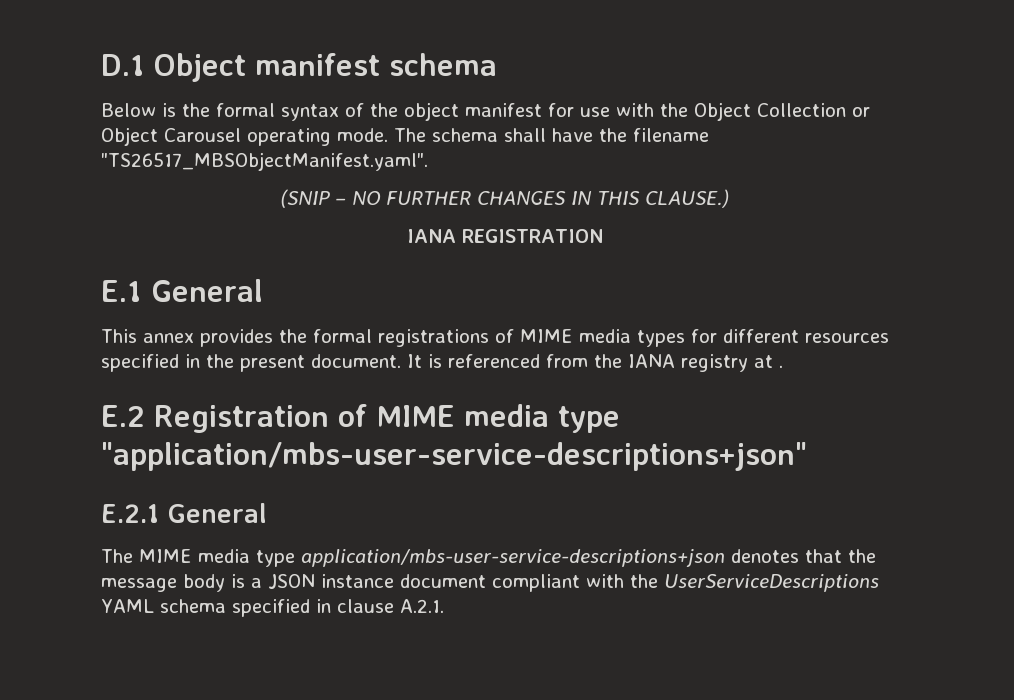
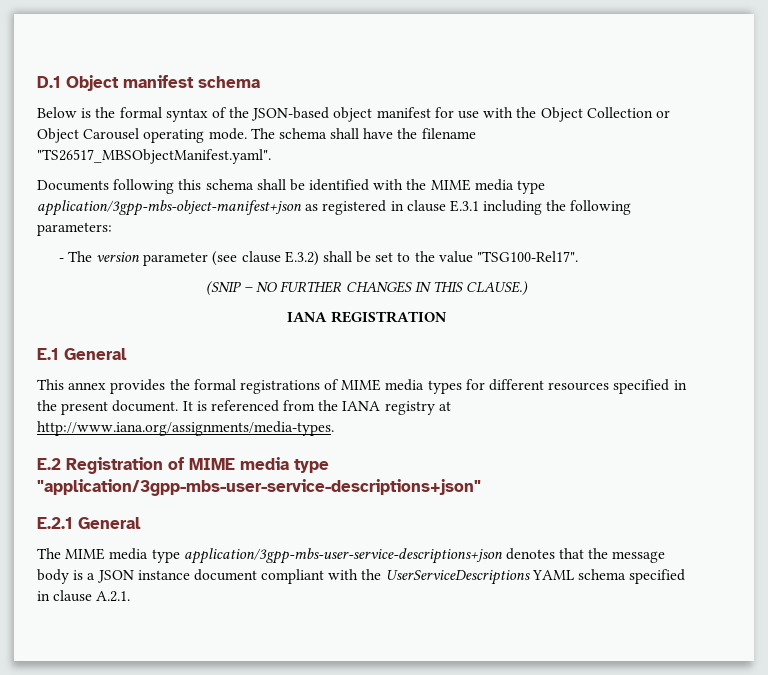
- Below is the formal syntax of the object manifest for use with the Object Collection or Object Carousel operating mode.
+ Below is the formal syntax of the JSON-based object manifest for use with the Object Collection or Object Carousel operating mode.
+ Documents following this schema shall be identified with the MIME media type application/3gpp-mbs-object-manifest+json as registered in clause E.3.1 including the following parameters:
+ - The version parameter (see clause E.3.2) shall be set to the value "TSG100-Rel17".
- It is referenced from the IANA registry at .
+ It is referenced from the IANA registry at http://www.iana.org/assignments/media-types.
- E.2 Registration of MIME media type "application/mbs-user-service-descriptions+json"
+ E.2 Registration of MIME media type "application/3gpp-mbs-user-service-descriptions+json"
- The MIME media type application/mbs-user-service-descriptions+json denotes that the message body is a JSON instance document compliant with the UserServiceDescriptions YAML schema specified in clause A.2.1.
+ The MIME media type application/3gpp-mbs-user-service-descriptions+json denotes that the message body is a JSON instance document compliant with the UserServiceDescriptions YAML schema specified in clause A.2.1.

